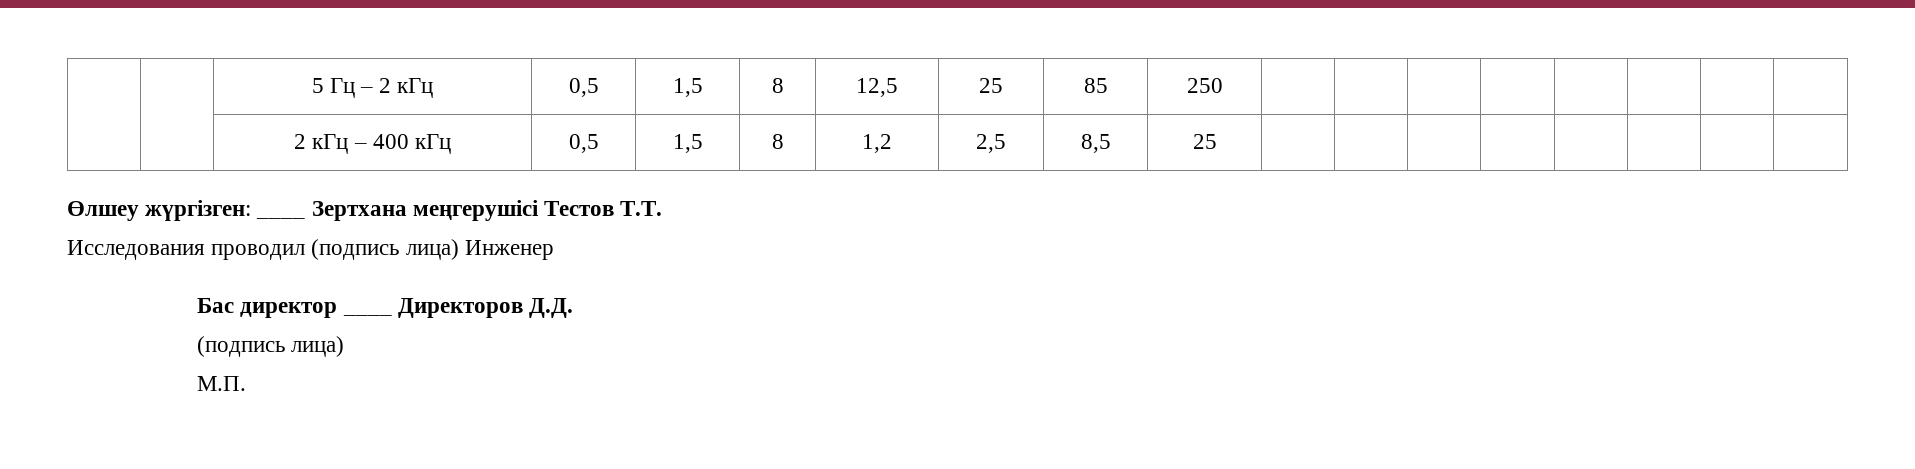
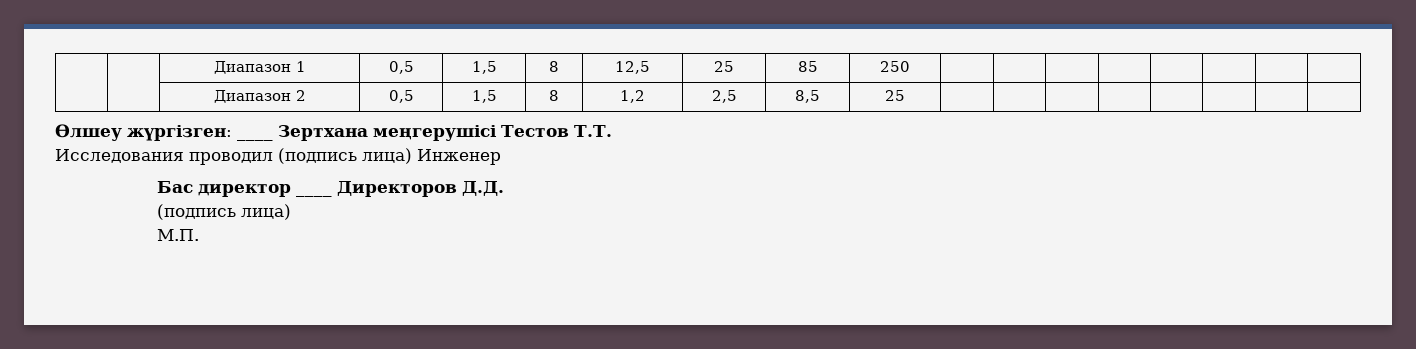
- | | 5 Гц – 2 кГц | 0,5 | 1,5 | 8 | 12,5 | 25 | 85 | 250 | | | | | | | |
+ | | Диапазон 1 | 0,5 | 1,5 | 8 | 12,5 | 25 | 85 | 250 | | | | | | | |
- | | 2 кГц – 400 кГц | 0,5 | 1,5 | 8 | 1,2 | 2,5 | 8,5 | 25 | | | | | | | |
+ | | Диапазон 2 | 0,5 | 1,5 | 8 | 1,2 | 2,5 | 8,5 | 25 | | | | | | | |

